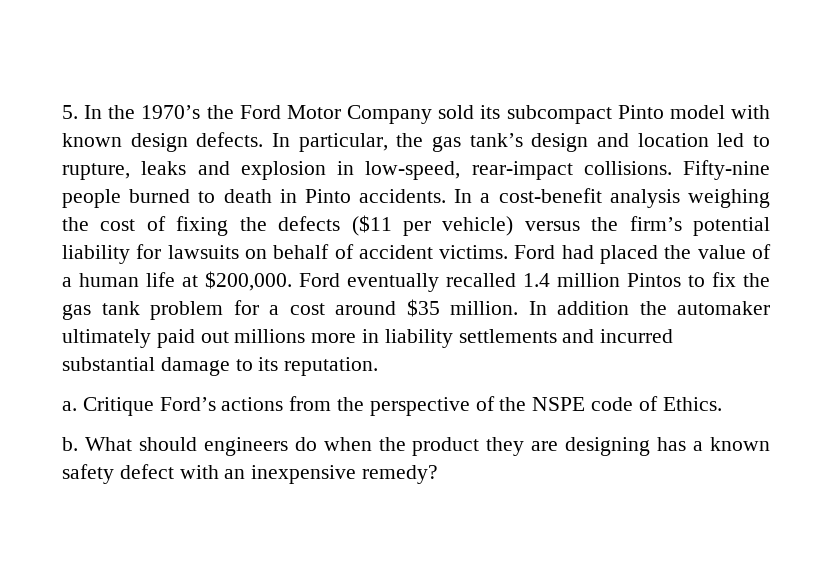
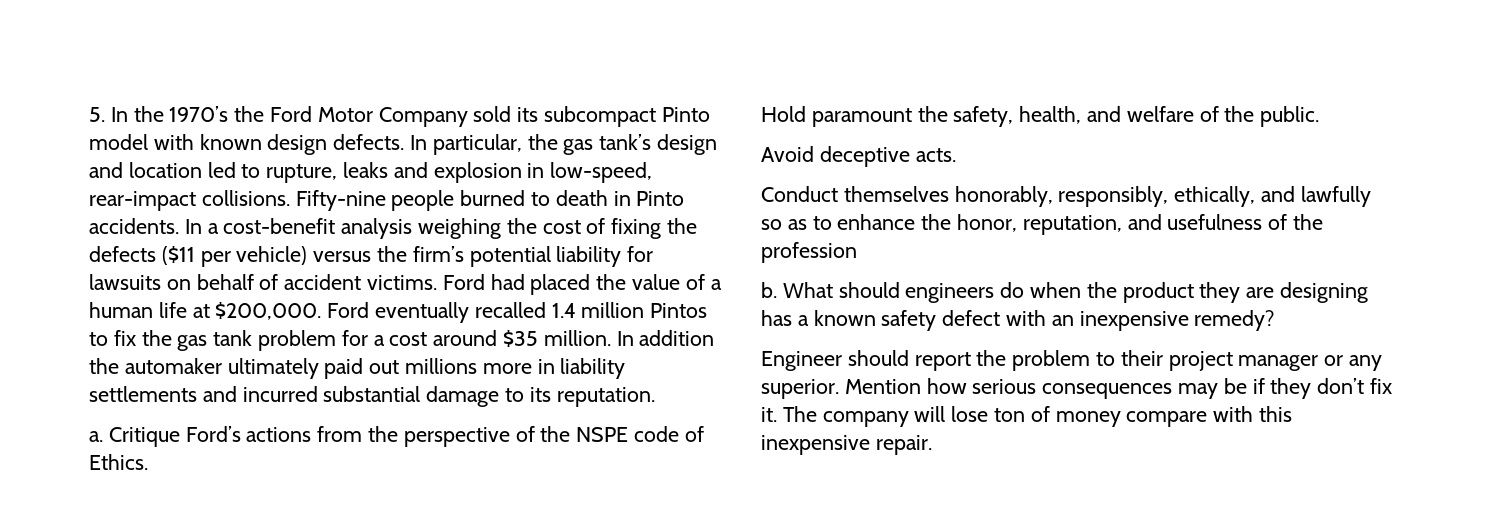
+ Hold paramount the safety, health, and welfare of the public.
+ Avoid deceptive acts.
+ Conduct themselves honorably, responsibly, ethically, and lawfully so as to enhance the honor, reputation, and usefulness of the profession
+ Engineer should report the problem to their project manager or any superior. Mention how serious consequences may be if they don’t fix it. The company will lose ton of money compare with this inexpensive repair.

